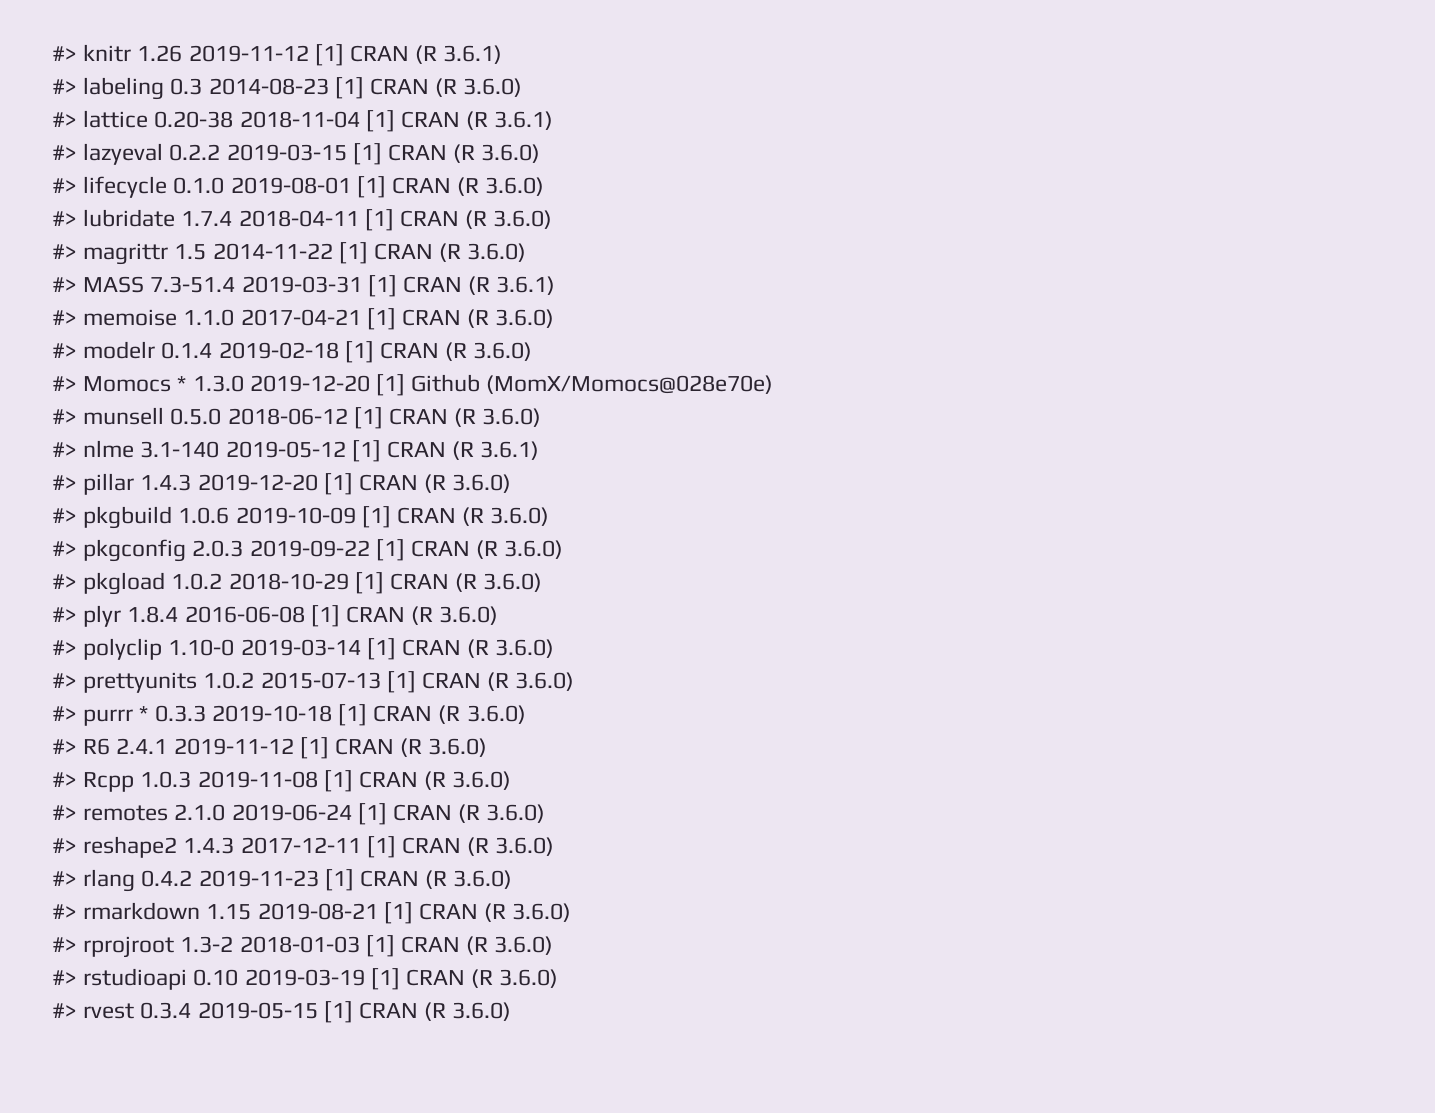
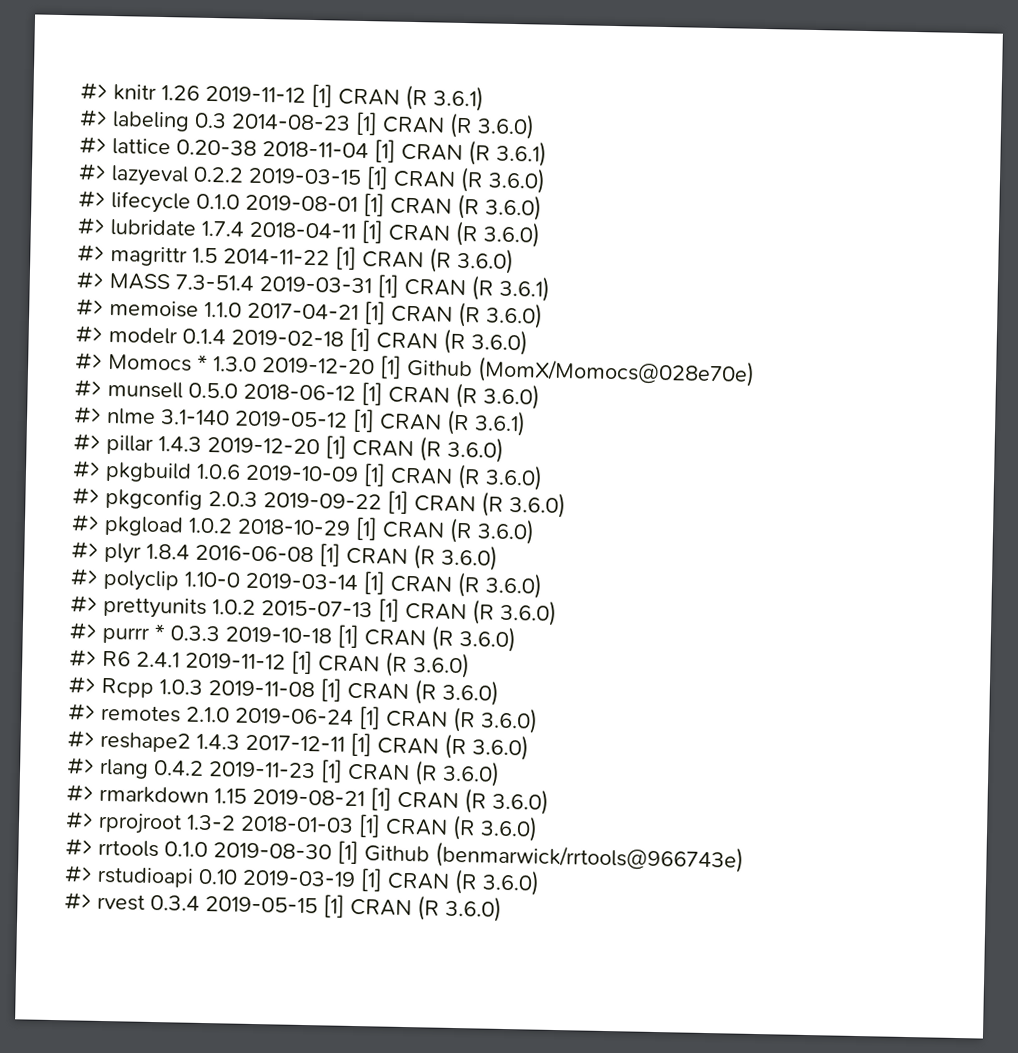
+ #> rrtools 0.1.0 2019-08-30 [1] Github (benmarwick/rrtools@966743e)

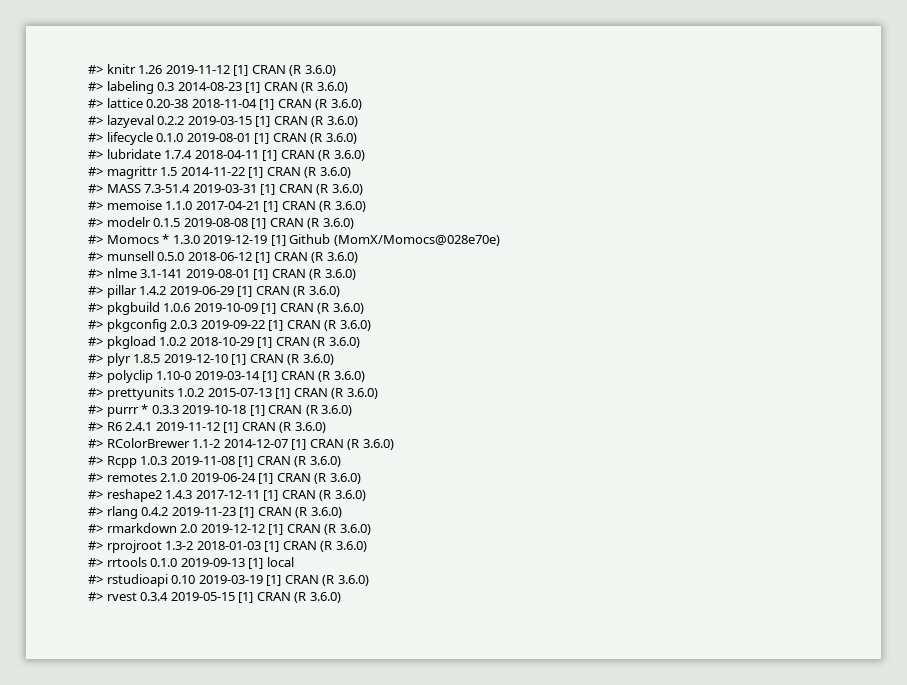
- #> knitr 1.26 2019-11-12 [1] CRAN (R 3.6.1)
+ #> knitr 1.26 2019-11-12 [1] CRAN (R 3.6.0)
- #> lattice 0.20-38 2018-11-04 [1] CRAN (R 3.6.1)
+ #> lattice 0.20-38 2018-11-04 [1] CRAN (R 3.6.0)
- #> MASS 7.3-51.4 2019-03-31 [1] CRAN (R 3.6.1)
+ #> MASS 7.3-51.4 2019-03-31 [1] CRAN (R 3.6.0)
- #> modelr 0.1.4 2019-02-18 [1] CRAN (R 3.6.0)
+ #> modelr 0.1.5 2019-08-08 [1] CRAN (R 3.6.0)
- #> Momocs * 1.3.0 2019-12-20 [1] Github (MomX/Momocs@028e70e)
+ #> Momocs * 1.3.0 2019-12-19 [1] Github (MomX/Momocs@028e70e)
- #> nlme 3.1-140 2019-05-12 [1] CRAN (R 3.6.1)
+ #> nlme 3.1-141 2019-08-01 [1] CRAN (R 3.6.0)
- #> pillar 1.4.3 2019-12-20 [1] CRAN (R 3.6.0)
+ #> pillar 1.4.2 2019-06-29 [1] CRAN (R 3.6.0)
- #> plyr 1.8.4 2016-06-08 [1] CRAN (R 3.6.0)
+ #> plyr 1.8.5 2019-12-10 [1] CRAN (R 3.6.0)
+ #> RColorBrewer 1.1-2 2014-12-07 [1] CRAN (R 3.6.0)
- #> rmarkdown 1.15 2019-08-21 [1] CRAN (R 3.6.0)
+ #> rmarkdown 2.0 2019-12-12 [1] CRAN (R 3.6.0)
- #> rrtools 0.1.0 2019-08-30 [1] Github (benmarwick/rrtools@966743e)
+ #> rrtools 0.1.0 2019-09-13 [1] local

